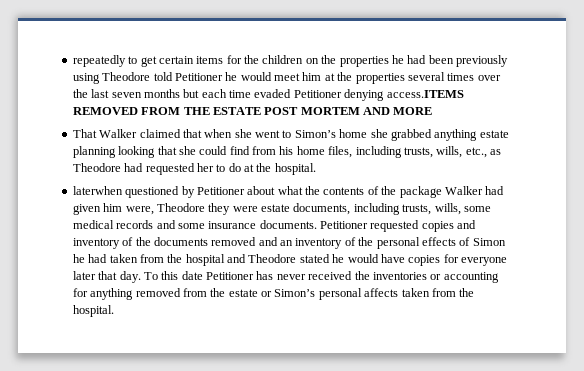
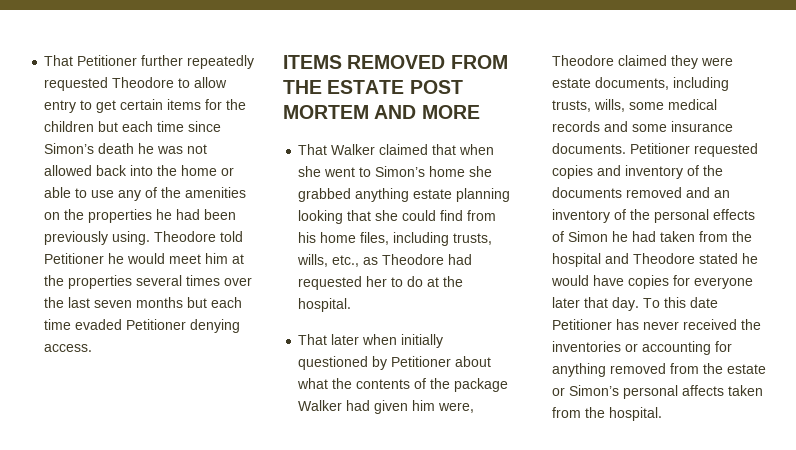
- repeatedly to get certain items for the children on the properties he had been previously using Theodore told Petitioner he would meet him at the properties several times over the last seven months but each time evaded Petitioner denying access.ITEMS REMOVED FROM THE ESTATE POST MORTEM AND MORE
+ That Petitioner further repeatedly requested Theodore to allow entry to get certain items for the children but each time since Simon’s death he was not allowed back into the home or able to use any of the amenities on the properties he had been previously using. Theodore told Petitioner he would meet him at the properties several times over the last seven months but each time evaded Petitioner denying access.
+ ITEMS REMOVED FROM THE ESTATE POST MORTEM AND MORE
- laterwhen questioned by Petitioner about what the contents of the package Walker had given him were, Theodore they were estate documents, including trusts, wills, some medical records and some insurance documents.
+ That later when initially questioned by Petitioner about what the contents of the package Walker had given him were, Theodore claimed they were estate documents, including trusts, wills, some medical records and some insurance documents.

